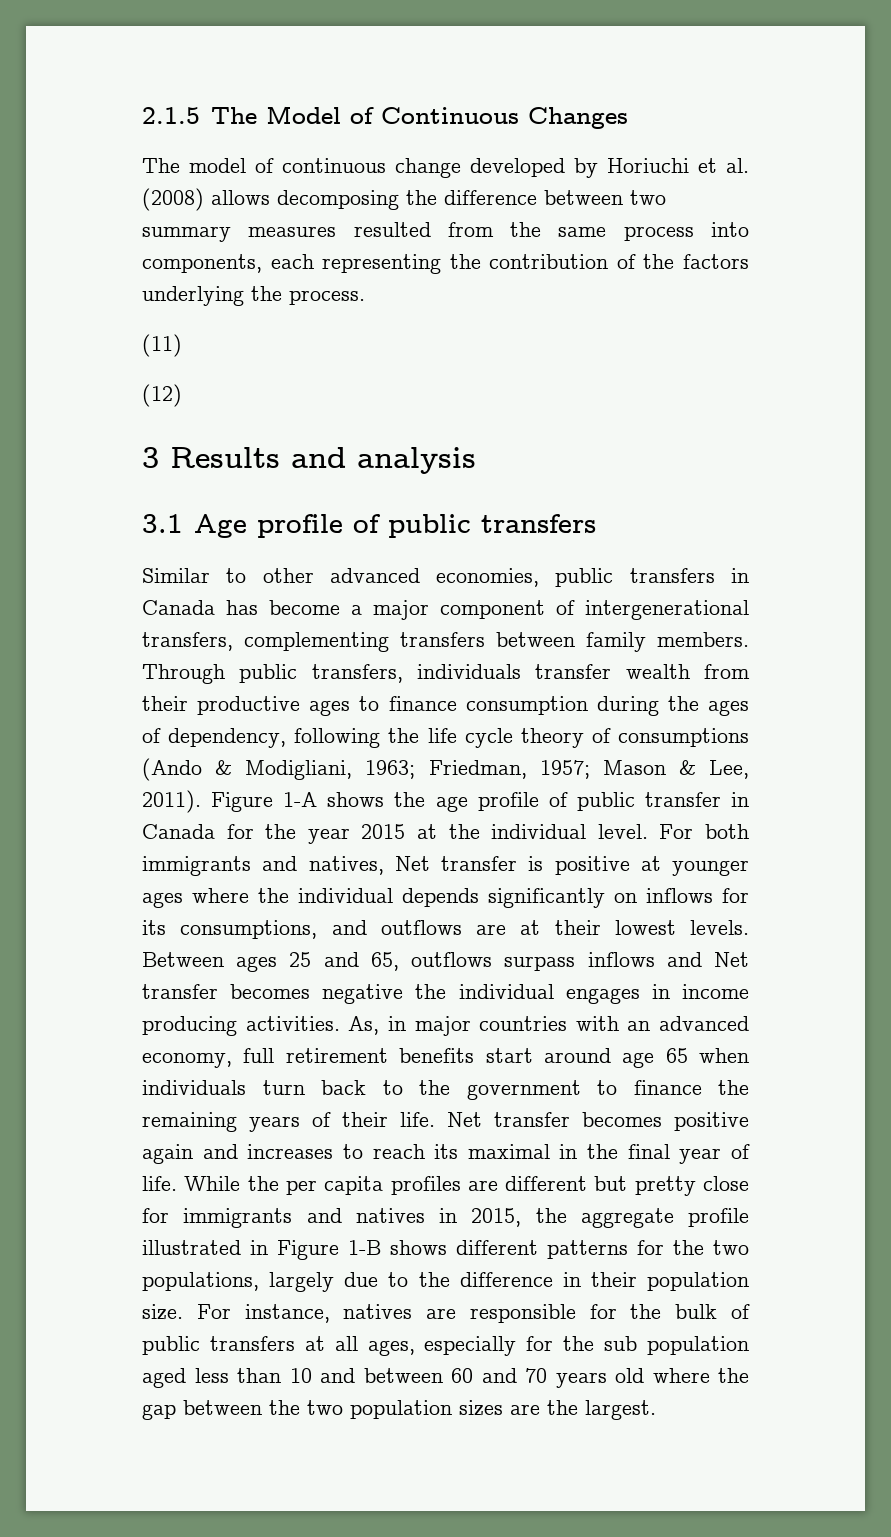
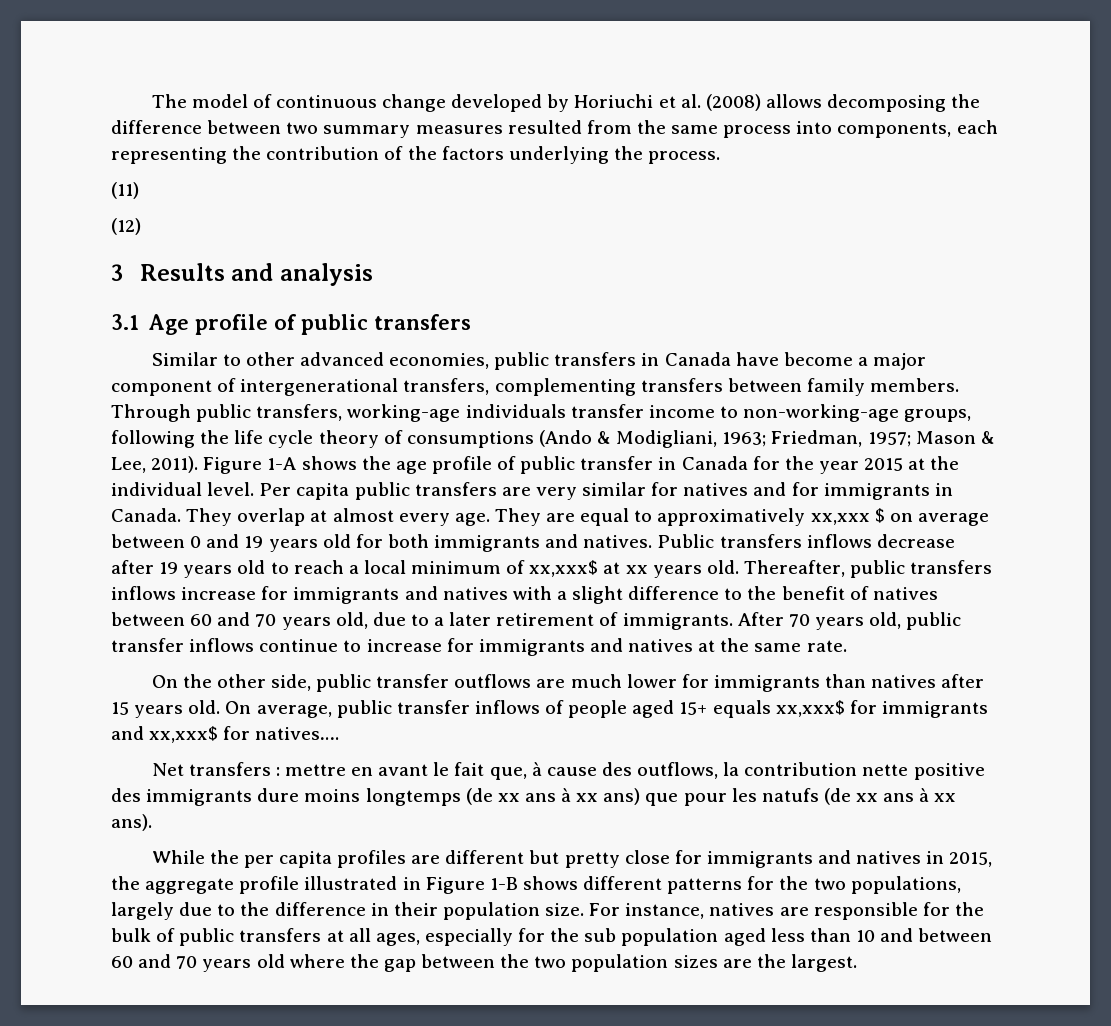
- 2.1.5 The Model of Continuous Changes
- Similar to other advanced economies, public transfers in Canada has become a major component of intergenerational transfers, complementing transfers between family members.
+ Similar to other advanced economies, public transfers in Canada have become a major component of intergenerational transfers, complementing transfers between family members.
- Through public transfers, individuals transfer wealth from their productive ages to finance consumption during the ages of dependency, following the life cycle theory of consumptions (Ando & Modigliani, 1963; Friedman, 1957; Mason & Lee, 2011).
+ Through public transfers, working-age individuals transfer income to non-working-age groups, following the life cycle theory of consumptions (Ando & Modigliani, 1963; Friedman, 1957; Mason & Lee, 2011).
- For both immigrants and natives, Net transfer is positive at younger ages where the individual depends significantly on inflows for its consumptions, and outflows are at their lowest levels. Between ages 25 and 65, outflows surpass inflows and Net transfer becomes negative the individual engages in income producing activities. As, in major countries with an advanced economy, full retirement benefits start around age 65 when individuals turn back to the government to finance the remaining years of their life. Net transfer becomes positive again and increases to reach its maximal in the final year of life. While the per capita profiles are different but pretty close for immigrants and natives in 2015, the aggregate profile illustrated in Figure 1-B shows different patterns for the two populations, largely due to the difference in their population size.
+ Per capita public transfers are very similar for natives and for immigrants in Canada. They overlap at almost every age. They are equal to approximatively xx,xxx $ on average between 0 and 19 years old for both immigrants and natives. Public transfers inflows decrease after 19 years old to reach a local minimum of xx,xxx$ at xx years old. Thereafter, public transfers inflows increase for immigrants and natives with a slight difference to the benefit of natives between 60 and 70 years old, due to a later retirement of immigrants. After 70 years old, public transfer inflows continue to increase for immigrants and natives at the same rate.
+ On the other side, public transfer outflows are much lower for immigrants than natives after 15 years old. On average, public transfer inflows of people aged 15+ equals xx,xxx$ for immigrants and xx,xxx$ for natives….
+ Net transfers : mettre en avant le fait que, à cause des outflows, la contribution nette positive des immigrants dure moins longtemps (de xx ans à xx ans) que pour les natufs (de xx ans à xx ans).
+ While the per capita profiles are different but pretty close for immigrants and natives in 2015, the aggregate profile illustrated in Figure 1-B shows different patterns for the two populations, largely due to the difference in their population size.

